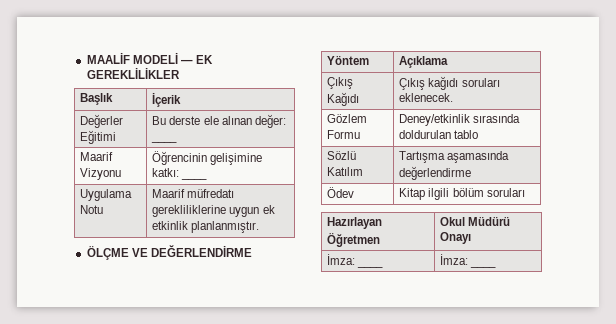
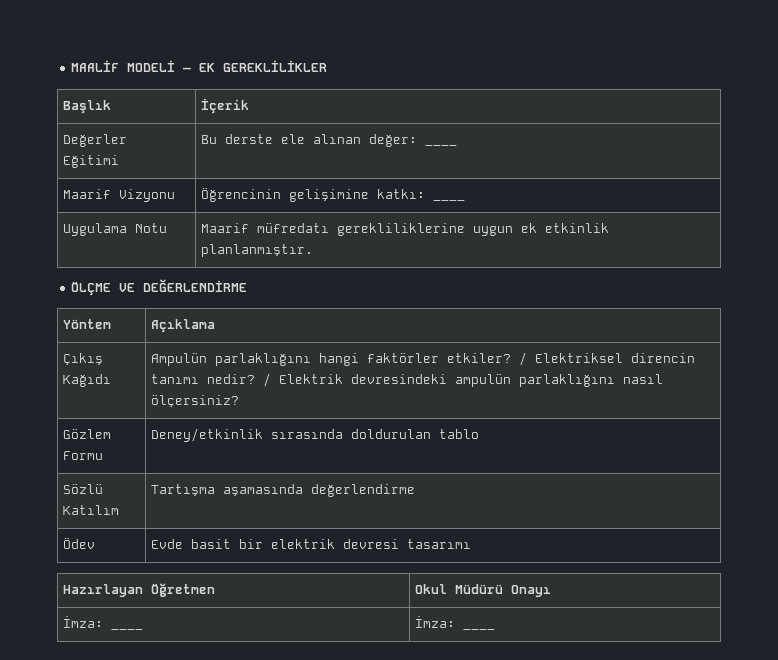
- Çıkış Kağıdı | Çıkış kağıdı soruları eklenecek.
+ Çıkış Kağıdı | Ampulün parlaklığını hangi faktörler etkiler? / Elektriksel direncin tanımı nedir? / Elektrik devresindeki ampulün parlaklığını nasıl ölçersiniz?
- Ödev | Kitap ilgili bölüm soruları
+ Ödev | Evde basit bir elektrik devresi tasarımı

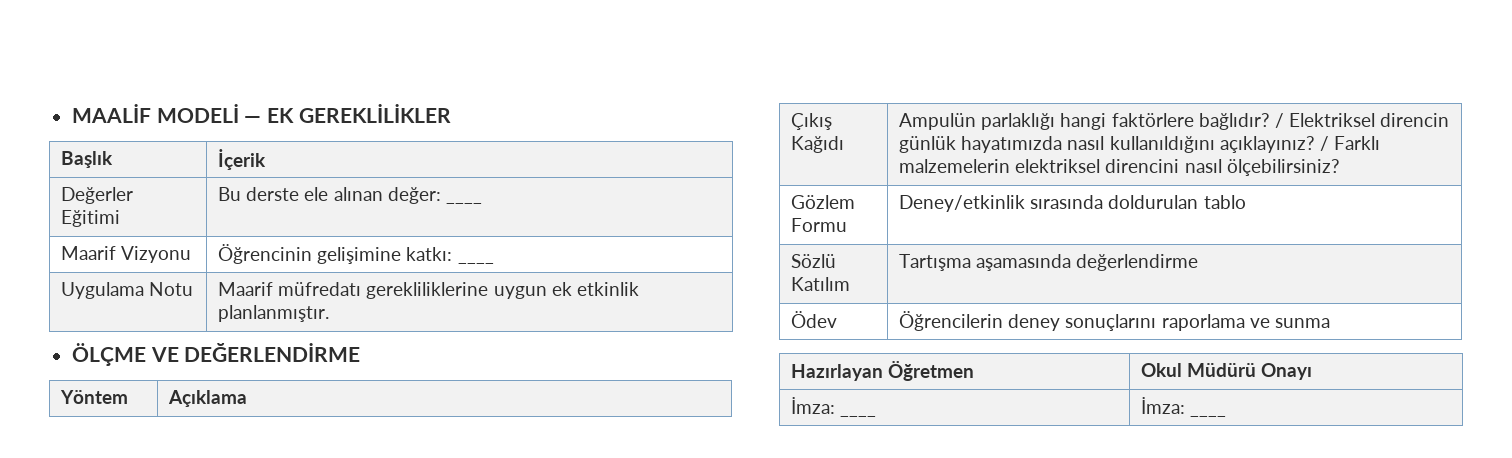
- Çıkış Kağıdı | Ampulün parlaklığını hangi faktörler etkiler? / Elektriksel direncin tanımı nedir? / Elektrik devresindeki ampulün parlaklığını nasıl ölçersiniz?
+ Çıkış Kağıdı | Ampulün parlaklığı hangi faktörlere bağlıdır? / Elektriksel direncin günlük hayatımızda nasıl kullanıldığını açıklayınız? / Farklı malzemelerin elektriksel direncini nasıl ölçebilirsiniz?
- Ödev | Evde basit bir elektrik devresi tasarımı
+ Ödev | Öğrencilerin deney sonuçlarını raporlama ve sunma

